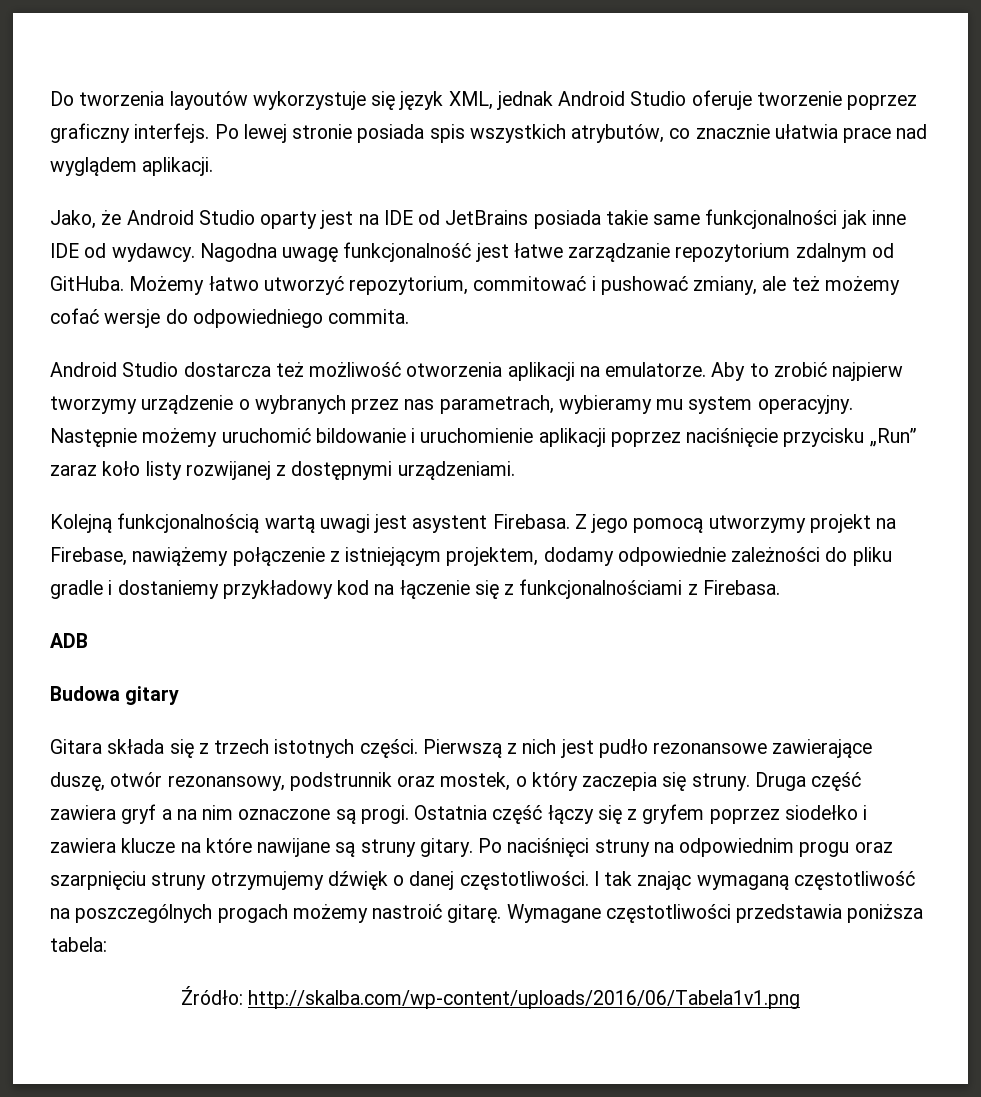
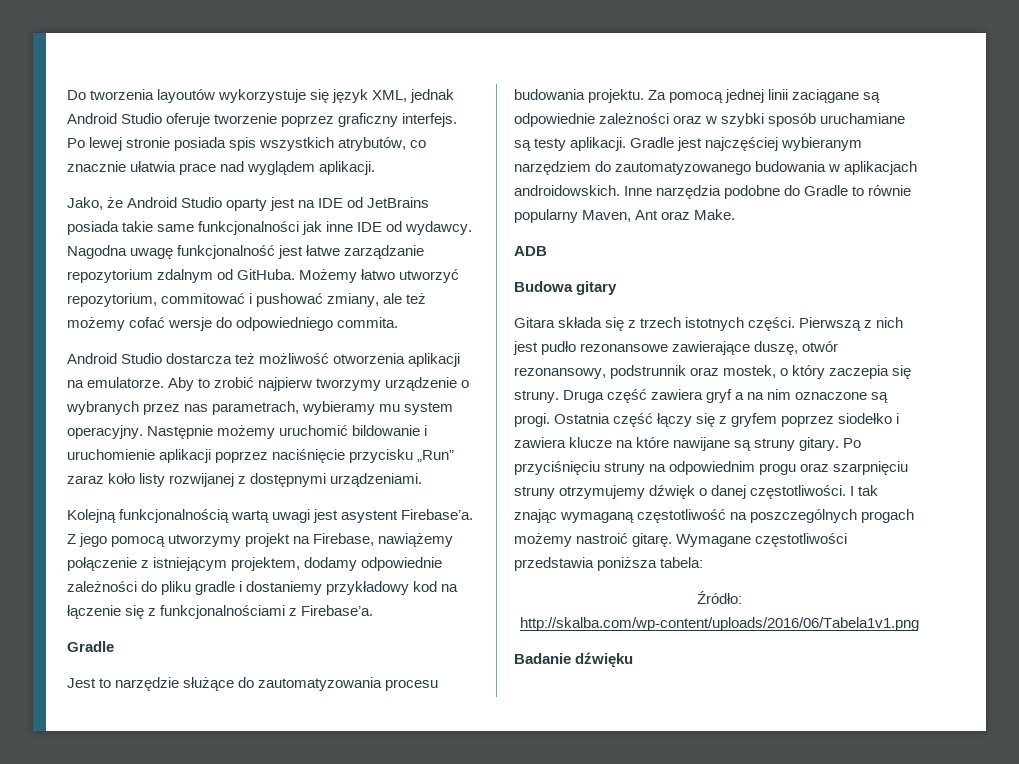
- Kolejną funkcjonalnością wartą uwagi jest asystent Firebasa.
+ Kolejną funkcjonalnością wartą uwagi jest asystent Firebase’a.
- Z jego pomocą utworzymy projekt na Firebase, nawiążemy połączenie z istniejącym projektem, dodamy odpowiednie zależności do pliku gradle i dostaniemy przykładowy kod na łączenie się z funkcjonalnościami z Firebasa.
+ Z jego pomocą utworzymy projekt na Firebase, nawiążemy połączenie z istniejącym projektem, dodamy odpowiednie zależności do pliku gradle i dostaniemy przykładowy kod na łączenie się z funkcjonalnościami z Firebase’a.
+ Gradle
+ Jest to narzędzie służące do zautomatyzowania procesu budowania projektu. Za pomocą jednej linii zaciągane są odpowiednie zależności oraz w szybki sposób uruchamiane są testy aplikacji. Gradle jest najczęściej wybieranym narzędziem do zautomatyzowanego budowania w aplikacjach androidowskich. Inne narzędzia podobne do Gradle to równie popularny Maven, Ant oraz Make.
- Po naciśnięci struny na odpowiednim progu oraz szarpnięciu struny otrzymujemy dźwięk o danej częstotliwości.
+ Po przyciśnięciu struny na odpowiednim progu oraz szarpnięciu struny otrzymujemy dźwięk o danej częstotliwości.
+ Badanie dźwięku

